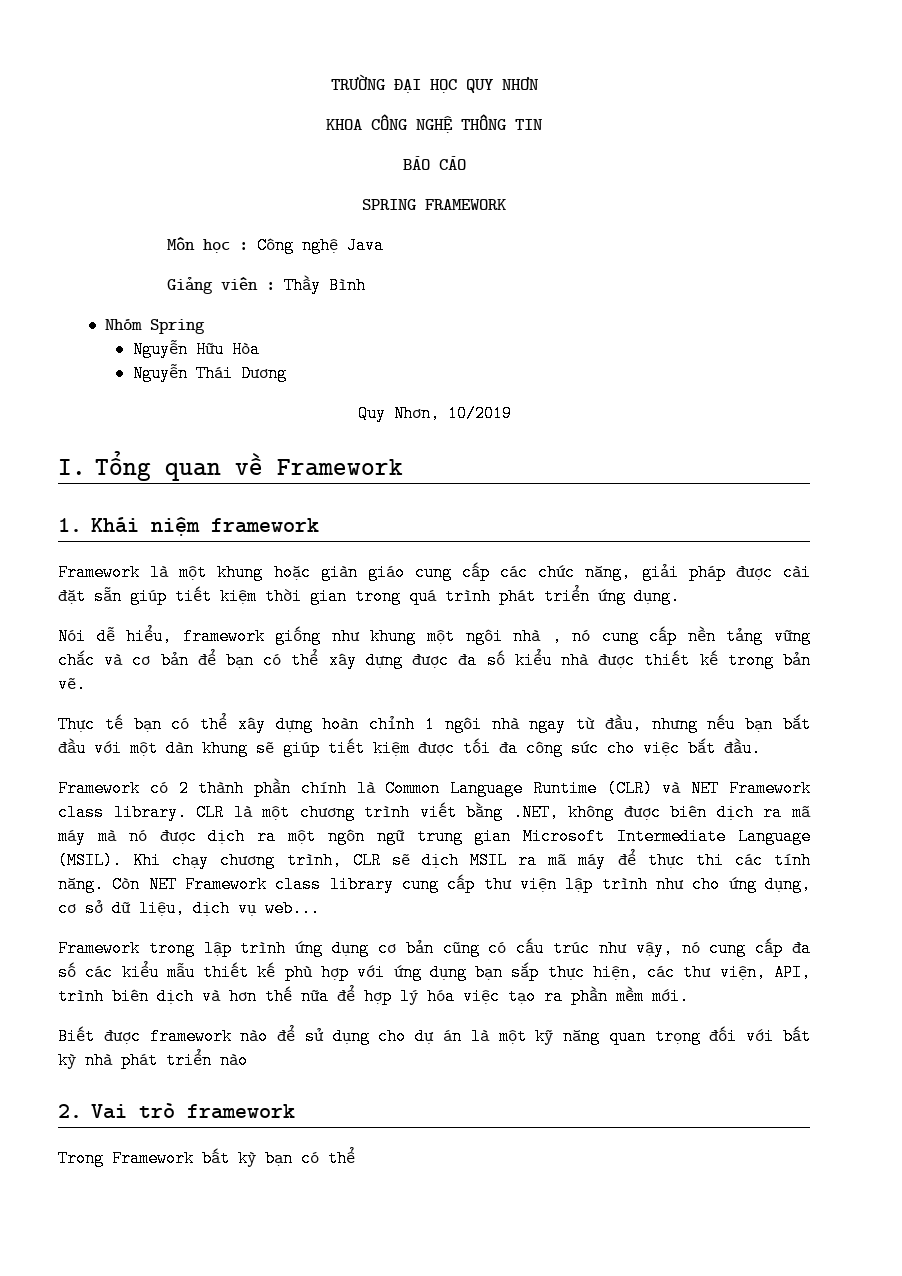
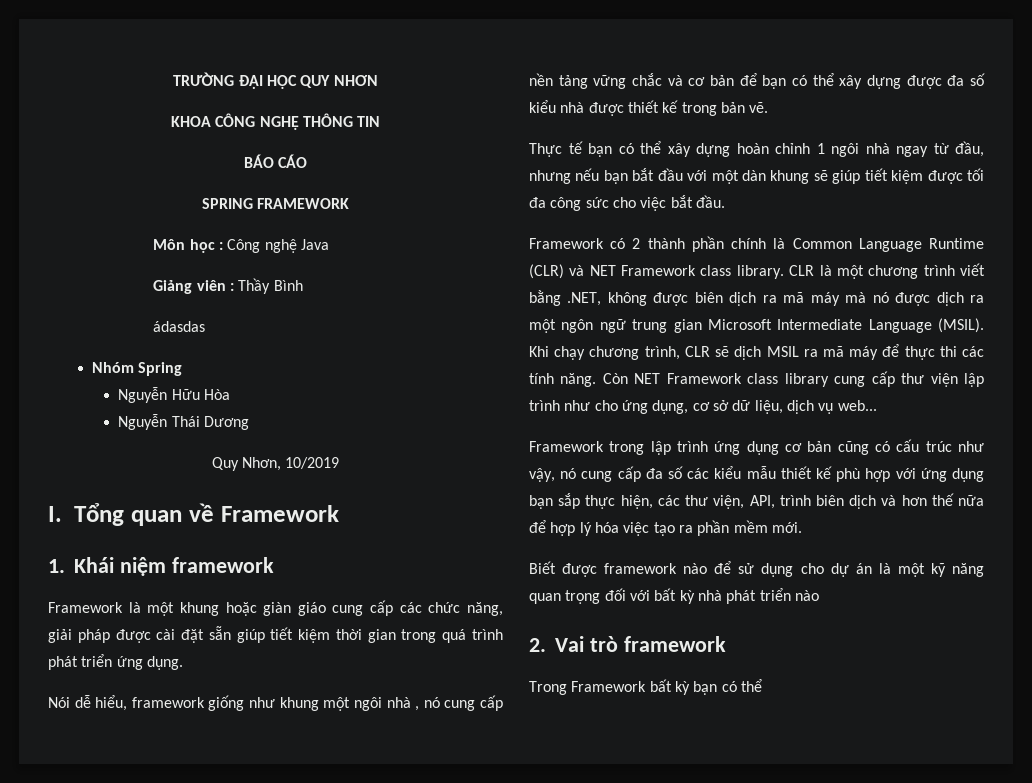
+ ádasdas

